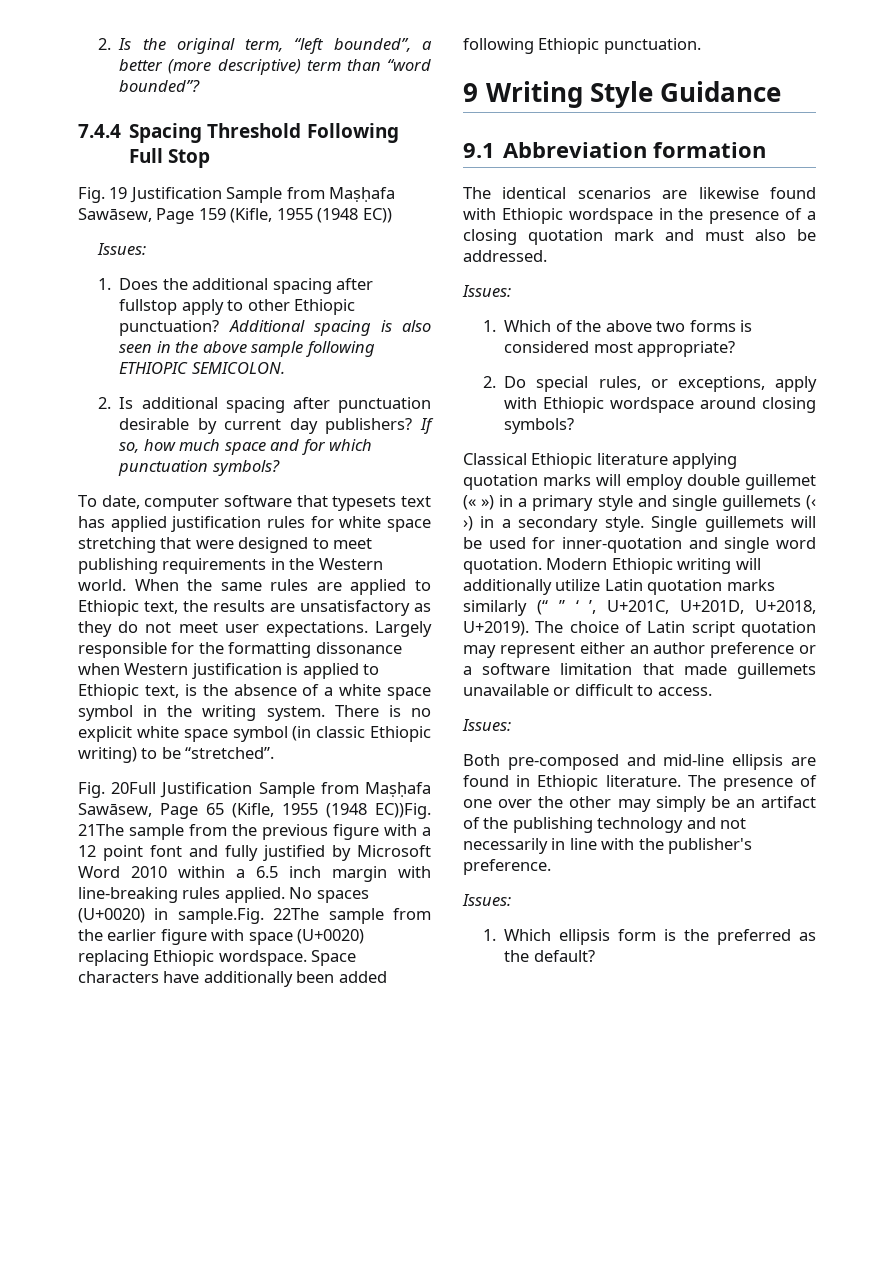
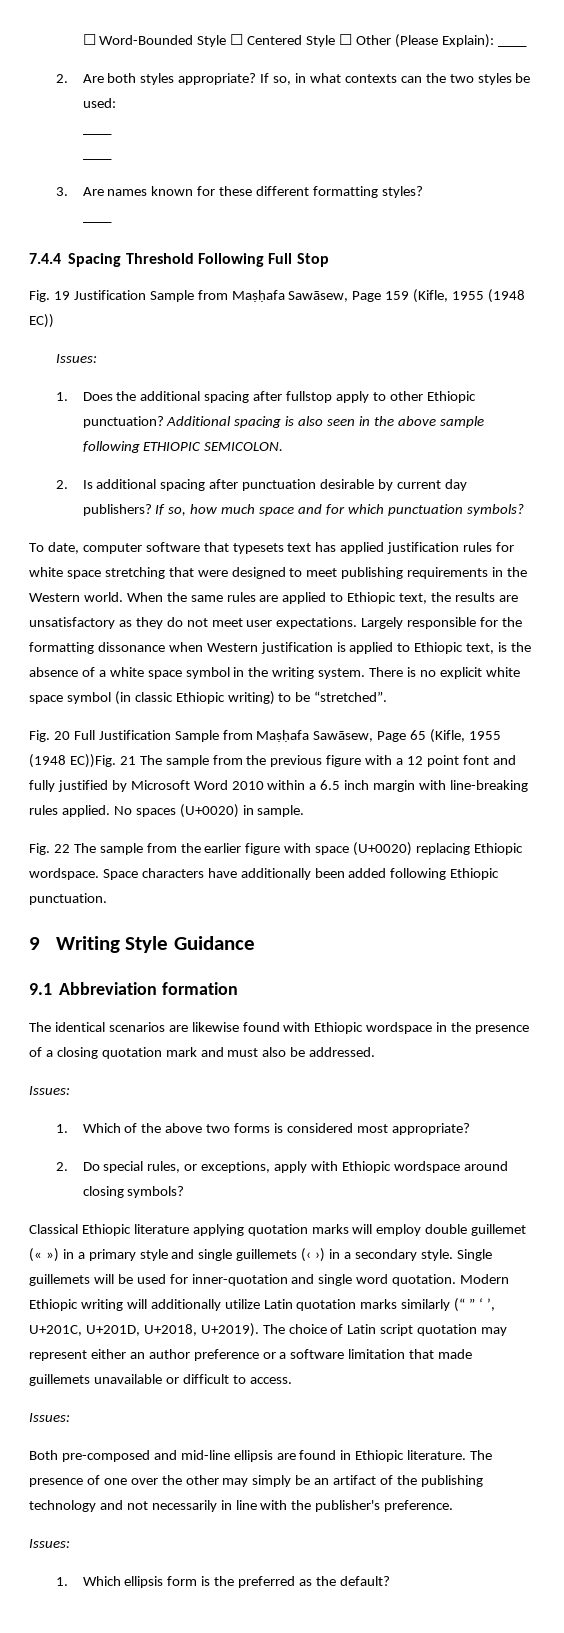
- 2. Is the original term, “left bounded”, a better (more descriptive) term than “word bounded”?
+ ☐ Word-Bounded Style ☐ Centered Style ☐ Other (Please Explain): ____
+ 2. Are both styles appropriate? If so, in what contexts can the two styles be used:
+ ____
+ ____
+ 3. Are names known for these different formatting styles?
+ ____
- Fig. 20Full Justification Sample from Maṣḥafa Sawāsew, Page 65 (Kifle, 1955 (1948 EC))Fig.
+ Fig. 20 Full Justification Sample from Maṣḥafa Sawāsew, Page 65 (Kifle, 1955 (1948 EC))Fig.
- 21The sample from the previous figure with a 12 point font and fully justified by Microsoft Word 2010 within a 6.5 inch margin with line-breaking rules applied.
+ 21 The sample from the previous figure with a 12 point font and fully justified by Microsoft Word 2010 within a 6.5 inch margin with line-breaking rules applied.
- No spaces (U+0020) in sample.Fig. 22The sample from the earlier figure with space (U+0020) replacing Ethiopic wordspace.
+ No spaces (U+0020) in sample.
+ Fig. 22 The sample from the earlier figure with space (U+0020) replacing Ethiopic wordspace.

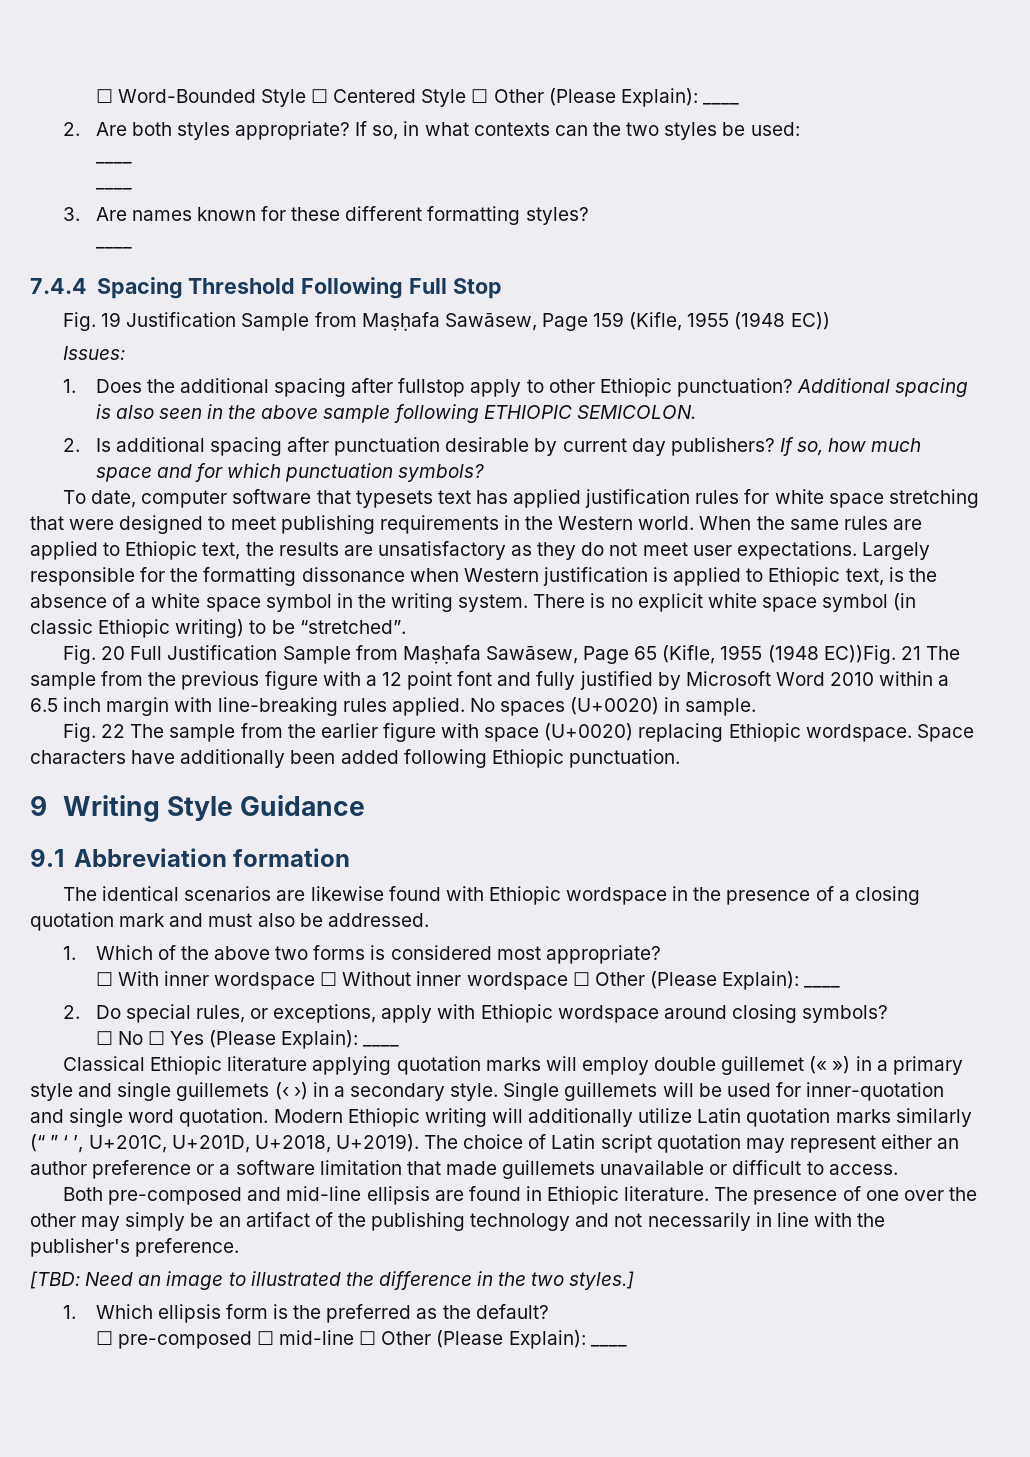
  The identical scenarios are likewise found with Ethiopic wordspace in the presence of a closing quotation mark and must also be addressed.
- Issues:
+ ☐ With inner wordspace ☐ Without inner wordspace ☐ Other (Please Explain): ____
+ ☐ No ☐ Yes (Please Explain): ____
  The choice of Latin script quotation may represent either an author preference or a software limitation that made guillemets unavailable or difficult to access.
- Issues:
  The presence of one over the other may simply be an artifact of the publishing technology and not necessarily in line with the publisher's preference.
- Issues:
+ [TBD: Need an image to illustrated the difference in the two styles.]
+ ☐ pre-composed ☐ mid-line ☐ Other (Please Explain): ____

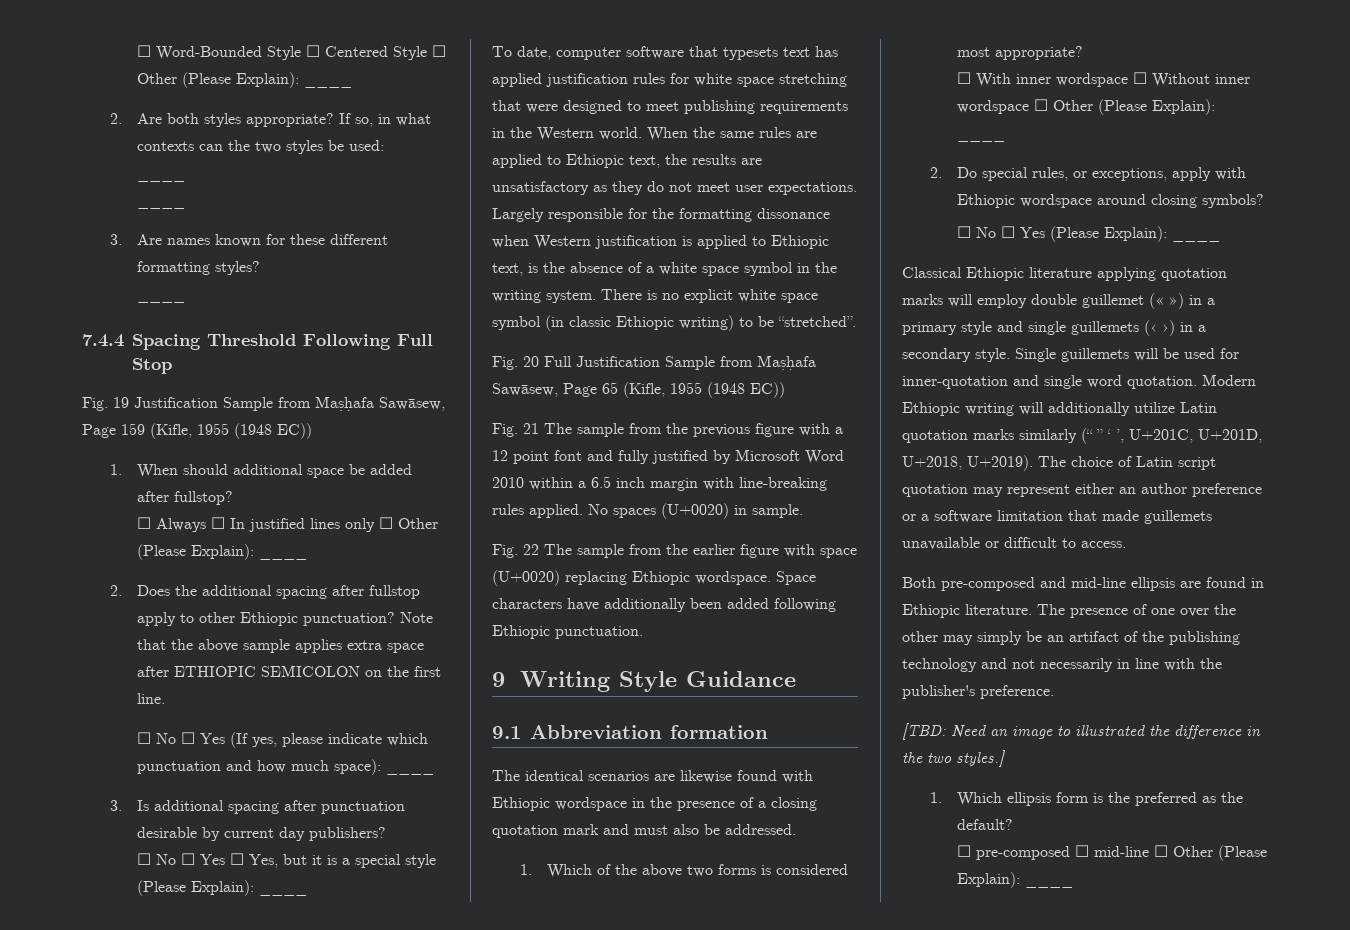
- Issues:
- 1. Does the additional spacing after fullstop apply to other Ethiopic punctuation?
+ 1. When should additional space be added after fullstop?
+ ☐ Always ☐ In justified lines only ☐ Other (Please Explain): ____
+ 2. Does the additional spacing after fullstop apply to other Ethiopic punctuation?
- Additional spacing is also seen in the above sample following ETHIOPIC SEMICOLON.
- 2. Is additional spacing after punctuation desirable by current day publishers? If so, how much space and for which punctuation symbols?
+ Note that the above sample applies extra space after ETHIOPIC SEMICOLON on the first line.
+ ☐ No ☐ Yes (If yes, please indicate which punctuation and how much space): ____
+ 3. Is additional spacing after punctuation desirable by current day publishers?
+ ☐ No ☐ Yes ☐ Yes, but it is a special style (Please Explain): ____
- Fig. 20 Full Justification Sample from Maṣḥafa Sawāsew, Page 65 (Kifle, 1955 (1948 EC))Fig. 21 The sample from the previous figure with a 12 point font and fully justified by Microsoft Word 2010 within a 6.5 inch margin with line-breaking rules applied.
+ Fig. 20 Full Justification Sample from Maṣḥafa Sawāsew, Page 65 (Kifle, 1955 (1948 EC))
+ Fig. 21 The sample from the previous figure with a 12 point font and fully justified by Microsoft Word 2010 within a 6.5 inch margin with line-breaking rules applied.

